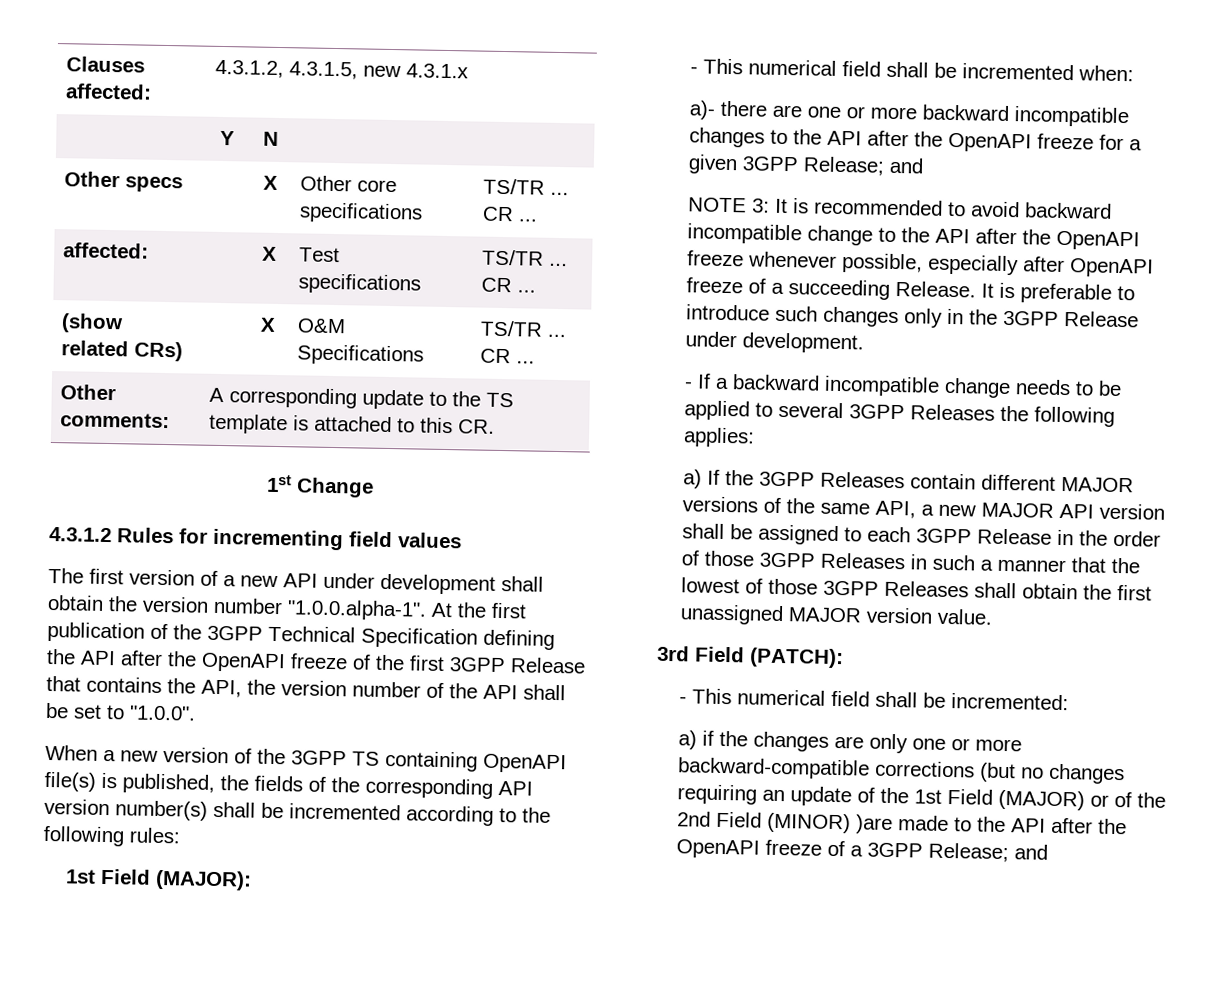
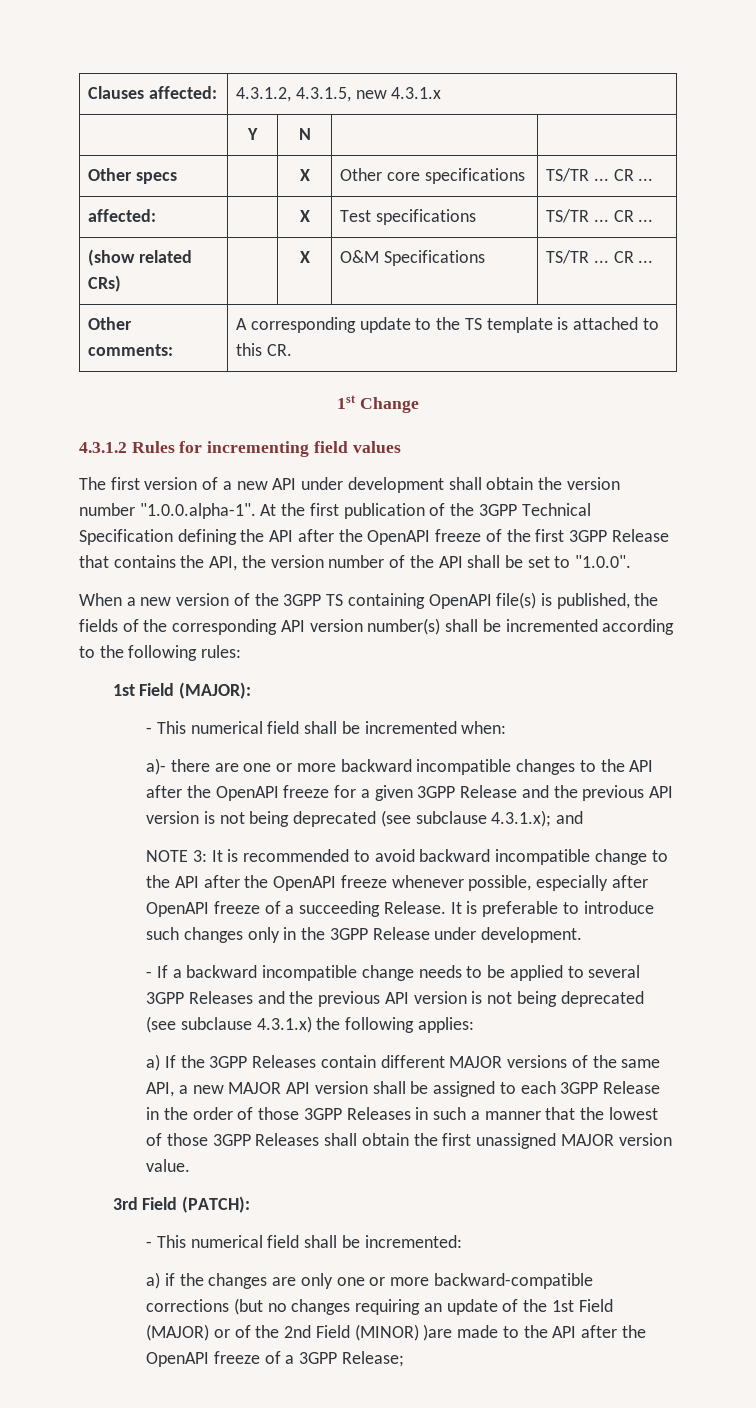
- a)- there are one or more backward incompatible changes to the API after the OpenAPI freeze for a given 3GPP Release; and
+ a)- there are one or more backward incompatible changes to the API after the OpenAPI freeze for a given 3GPP Release and the previous API version is not being deprecated (see subclause 4.3.1.x); and
- - If a backward incompatible change needs to be applied to several 3GPP Releases the following applies:
+ - If a backward incompatible change needs to be applied to several 3GPP Releases and the previous API version is not being deprecated (see subclause 4.3.1.x) the following applies:
- a) if the changes are only one or more backward-compatible corrections (but no changes requiring an update of the 1st Field (MAJOR) or of the 2nd Field (MINOR) )are made to the API after the OpenAPI freeze of a 3GPP Release; and
+ a) if the changes are only one or more backward-compatible corrections (but no changes requiring an update of the 1st Field (MAJOR) or of the 2nd Field (MINOR) )are made to the API after the OpenAPI freeze of a 3GPP Release;

